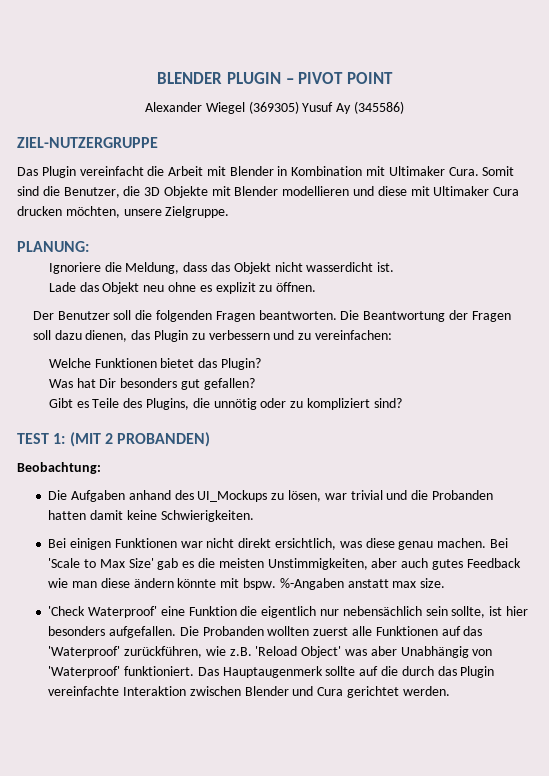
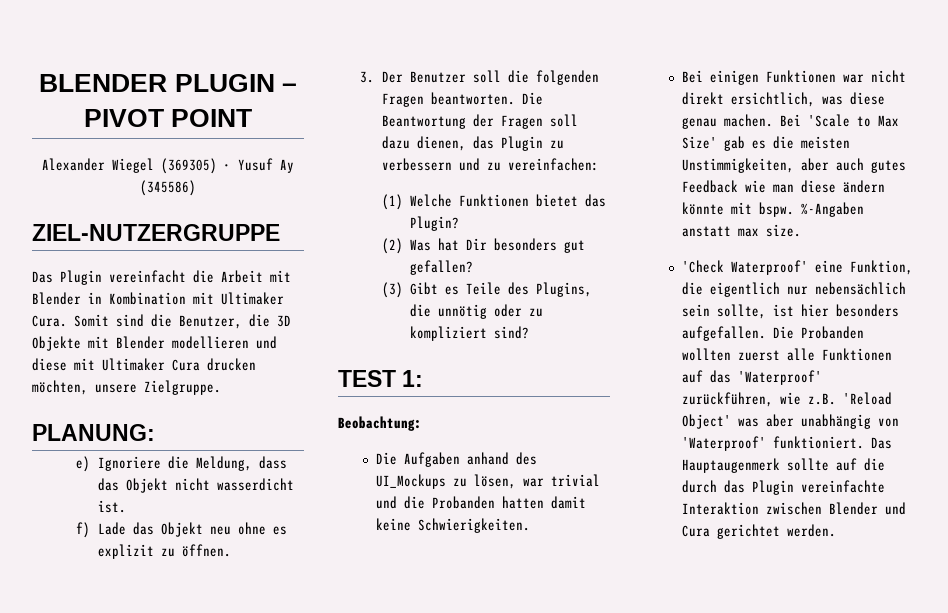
- Alexander Wiegel (369305) Yusuf Ay (345586)
+ Alexander Wiegel (369305) · Yusuf Ay (345586)
- Ignoriere die Meldung, dass das Objekt nicht wasserdicht ist.
+ e) Ignoriere die Meldung, dass das Objekt nicht wasserdicht ist.
- Lade das Objekt neu ohne es explizit zu öffnen.
+ f) Lade das Objekt neu ohne es explizit zu öffnen.
- Der Benutzer soll die folgenden Fragen beantworten.
+ 3. Der Benutzer soll die folgenden Fragen beantworten.
- Welche Funktionen bietet das Plugin?
+ (1) Welche Funktionen bietet das Plugin?
- Was hat Dir besonders gut gefallen?
+ (2) Was hat Dir besonders gut gefallen?
- Gibt es Teile des Plugins, die unnötig oder zu kompliziert sind?
+ (3) Gibt es Teile des Plugins, die unnötig oder zu kompliziert sind?
- TEST 1: (MIT 2 PROBANDEN)
+ TEST 1:
- 'Check Waterproof' eine Funktion die eigentlich nur nebensächlich sein sollte, ist hier besonders aufgefallen.
+ 'Check Waterproof' eine Funktion, die eigentlich nur nebensächlich sein sollte, ist hier besonders aufgefallen.
- Die Probanden wollten zuerst alle Funktionen auf das 'Waterproof' zurückführen, wie z.B. 'Reload Object' was aber Unabhängig von 'Waterproof' funktioniert.
+ Die Probanden wollten zuerst alle Funktionen auf das 'Waterproof' zurückführen, wie z.B. 'Reload Object' was aber unabhängig von 'Waterproof' funktioniert.

